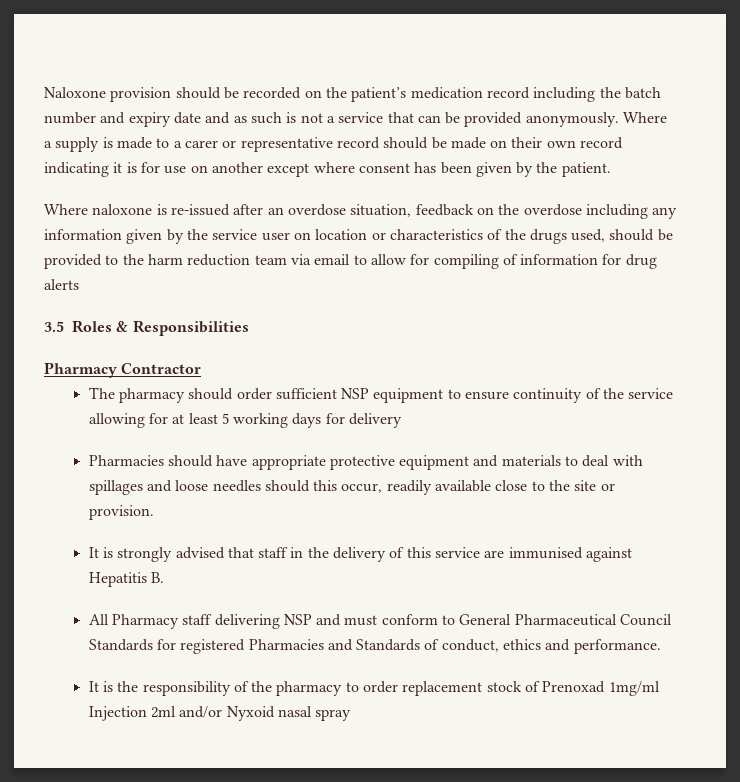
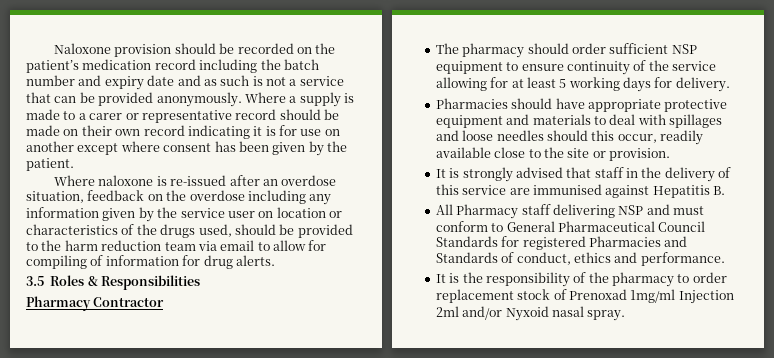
- Where naloxone is re-issued after an overdose situation, feedback on the overdose including any information given by the service user on location or characteristics of the drugs used, should be provided to the harm reduction team via email to allow for compiling of information for drug alerts
+ Where naloxone is re-issued after an overdose situation, feedback on the overdose including any information given by the service user on location or characteristics of the drugs used, should be provided to the harm reduction team via email to allow for compiling of information for drug alerts.
- The pharmacy should order sufficient NSP equipment to ensure continuity of the service allowing for at least 5 working days for delivery
+ The pharmacy should order sufficient NSP equipment to ensure continuity of the service allowing for at least 5 working days for delivery.
- It is the responsibility of the pharmacy to order replacement stock of Prenoxad 1mg/ml Injection 2ml and/or Nyxoid nasal spray
+ It is the responsibility of the pharmacy to order replacement stock of Prenoxad 1mg/ml Injection 2ml and/or Nyxoid nasal spray.

